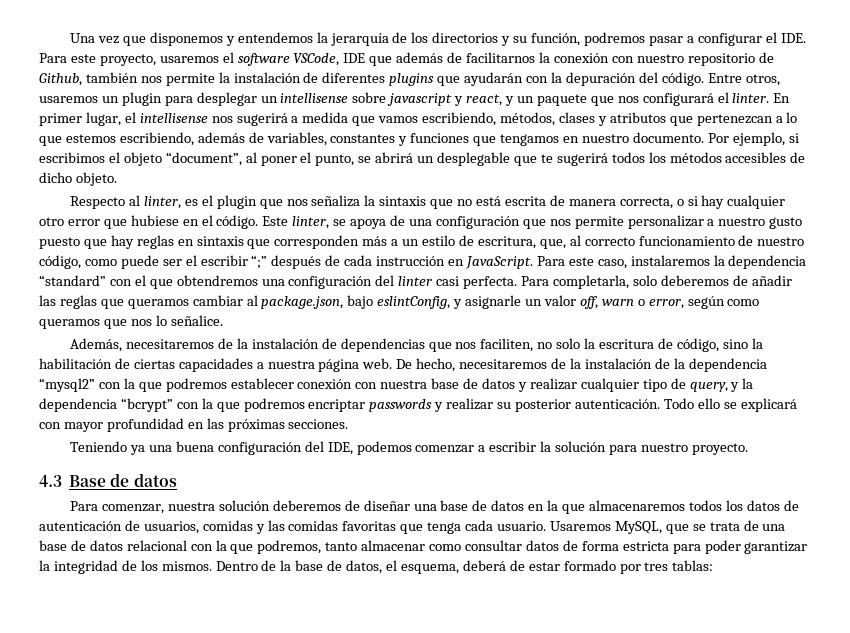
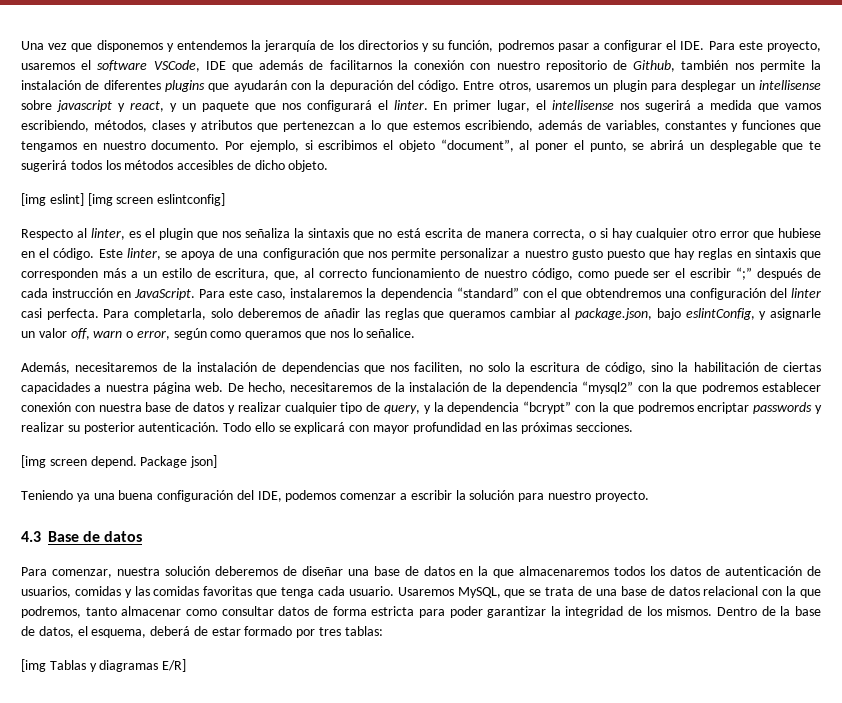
+ [img eslint] [img screen eslintconfig]
+ [img screen depend. Package json]
+ [img Tablas y diagramas E/R]

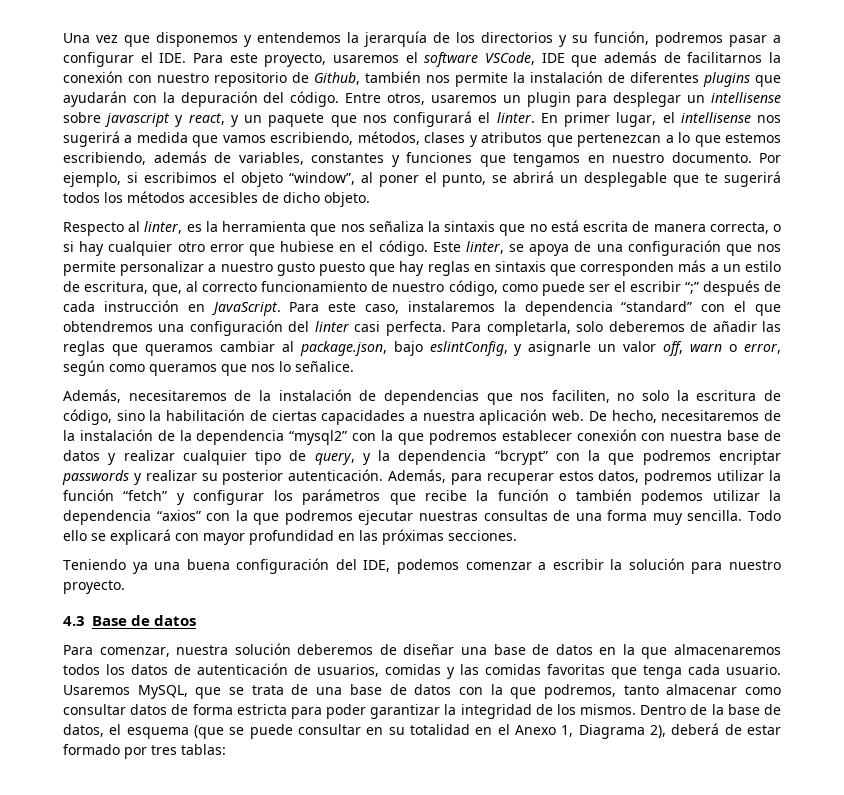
- Por ejemplo, si escribimos el objeto “document”, al poner el punto, se abrirá un desplegable que te sugerirá todos los métodos accesibles de dicho objeto.
+ Por ejemplo, si escribimos el objeto “window”, al poner el punto, se abrirá un desplegable que te sugerirá todos los métodos accesibles de dicho objeto.
- [img eslint] [img screen eslintconfig]
- Respecto al linter, es el plugin que nos señaliza la sintaxis que no está escrita de manera correcta, o si hay cualquier otro error que hubiese en el código.
+ Respecto al linter, es la herramienta que nos señaliza la sintaxis que no está escrita de manera correcta, o si hay cualquier otro error que hubiese en el código.
- Además, necesitaremos de la instalación de dependencias que nos faciliten, no solo la escritura de código, sino la habilitación de ciertas capacidades a nuestra página web.
+ Además, necesitaremos de la instalación de dependencias que nos faciliten, no solo la escritura de código, sino la habilitación de ciertas capacidades a nuestra aplicación web.
+ Además, para recuperar estos datos, podremos utilizar la función “fetch” y configurar los parámetros que recibe la función o también podemos utilizar la dependencia “axios” con la que podremos ejecutar nuestras consultas de una forma muy sencilla.
- [img screen depend. Package json]
- Usaremos MySQL, que se trata de una base de datos relacional con la que podremos, tanto almacenar como consultar datos de forma estricta para poder garantizar la integridad de los mismos.
+ Usaremos MySQL, que se trata de una base de datos con la que podremos, tanto almacenar como consultar datos de forma estricta para poder garantizar la integridad de los mismos.
- Dentro de la base de datos, el esquema, deberá de estar formado por tres tablas:
+ Dentro de la base de datos, el esquema (que se puede consultar en su totalidad en el Anexo 1, Diagrama 2), deberá de estar formado por tres tablas:
- [img Tablas y diagramas E/R]

